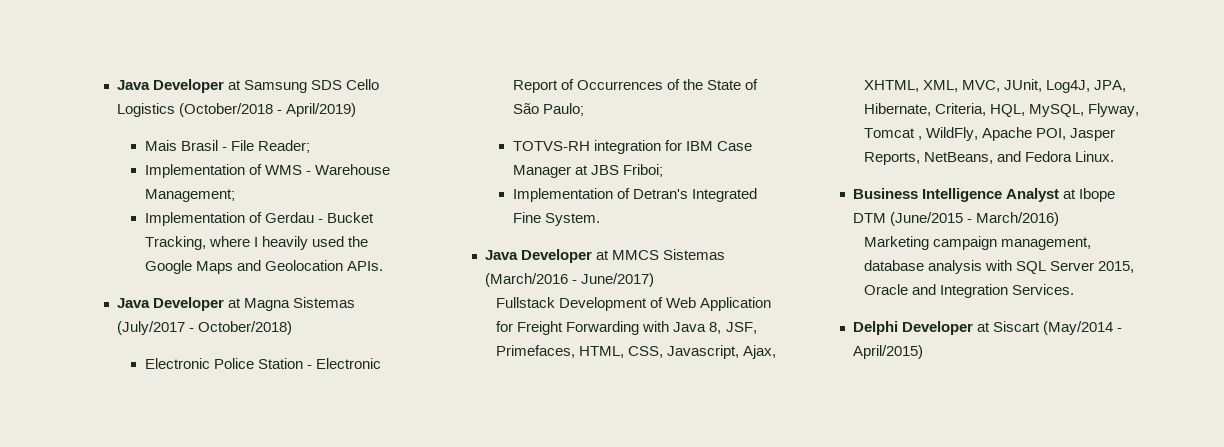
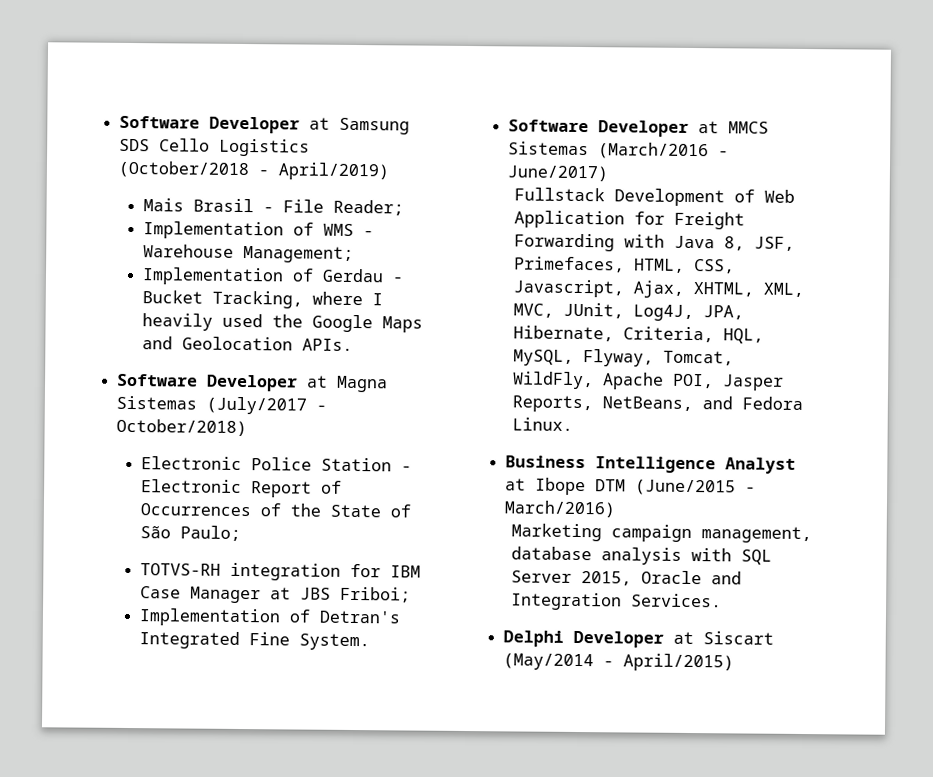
- Java Developer at Samsung SDS Cello Logistics (October/2018 - April/2019)
+ Software Developer at Samsung SDS Cello Logistics (October/2018 - April/2019)
- Java Developer at Magna Sistemas (July/2017 - October/2018)
+ Software Developer at Magna Sistemas (July/2017 - October/2018)
- Java Developer at MMCS Sistemas (March/2016 - June/2017)
+ Software Developer at MMCS Sistemas (March/2016 - June/2017)
- Fullstack Development of Web Application for Freight Forwarding with Java 8, JSF, Primefaces, HTML, CSS, Javascript, Ajax, XHTML, XML, MVC, JUnit, Log4J, JPA, Hibernate, Criteria, HQL, MySQL, Flyway, Tomcat , WildFly, Apache POI, Jasper Reports, NetBeans, and Fedora Linux.
+ Fullstack Development of Web Application for Freight Forwarding with Java 8, JSF, Primefaces, HTML, CSS, Javascript, Ajax, XHTML, XML, MVC, JUnit, Log4J, JPA, Hibernate, Criteria, HQL, MySQL, Flyway, Tomcat, WildFly, Apache POI, Jasper Reports, NetBeans, and Fedora Linux.

